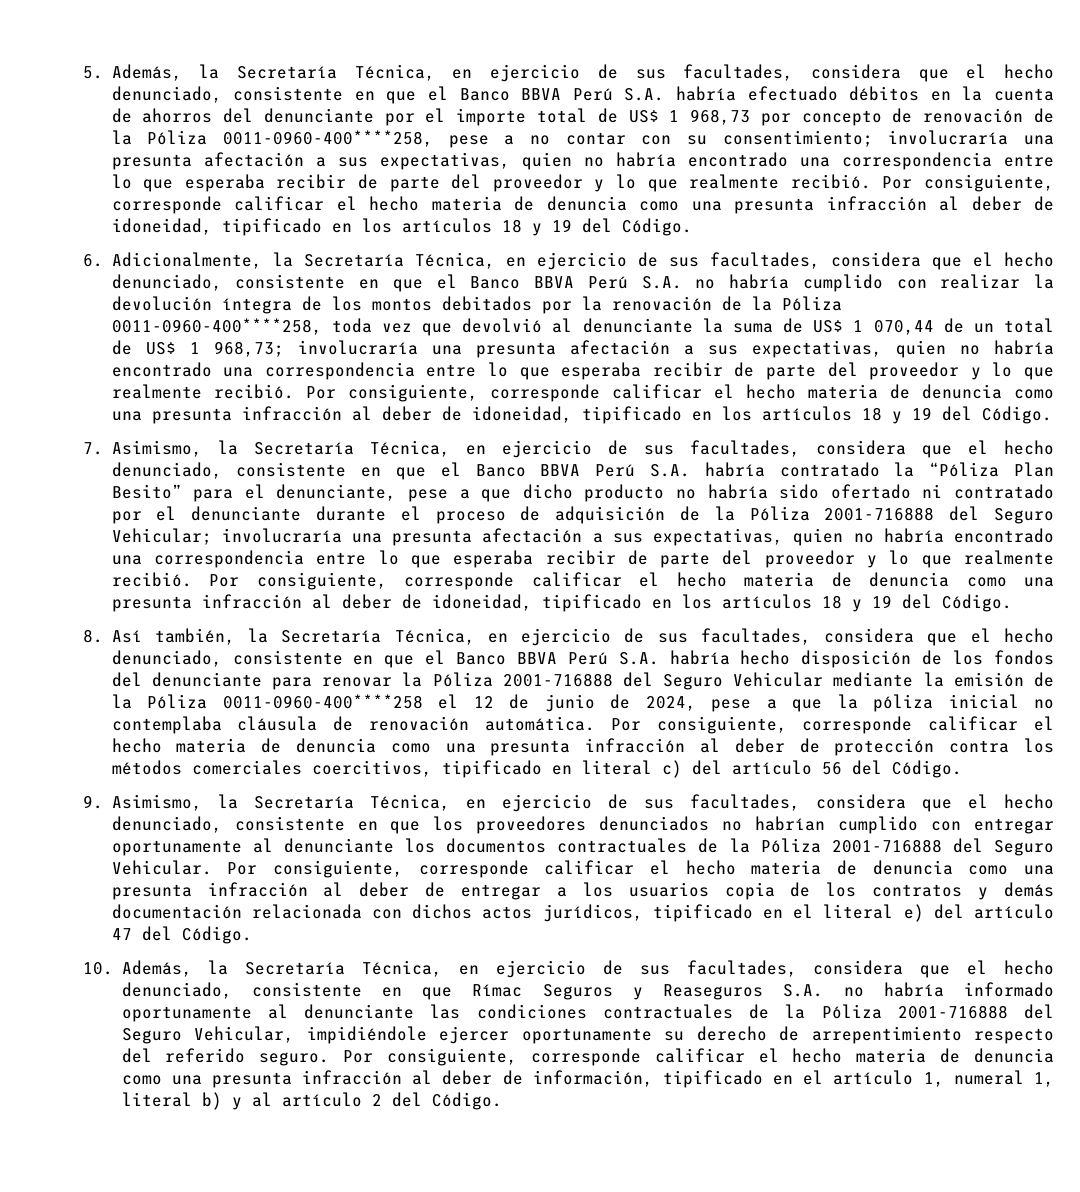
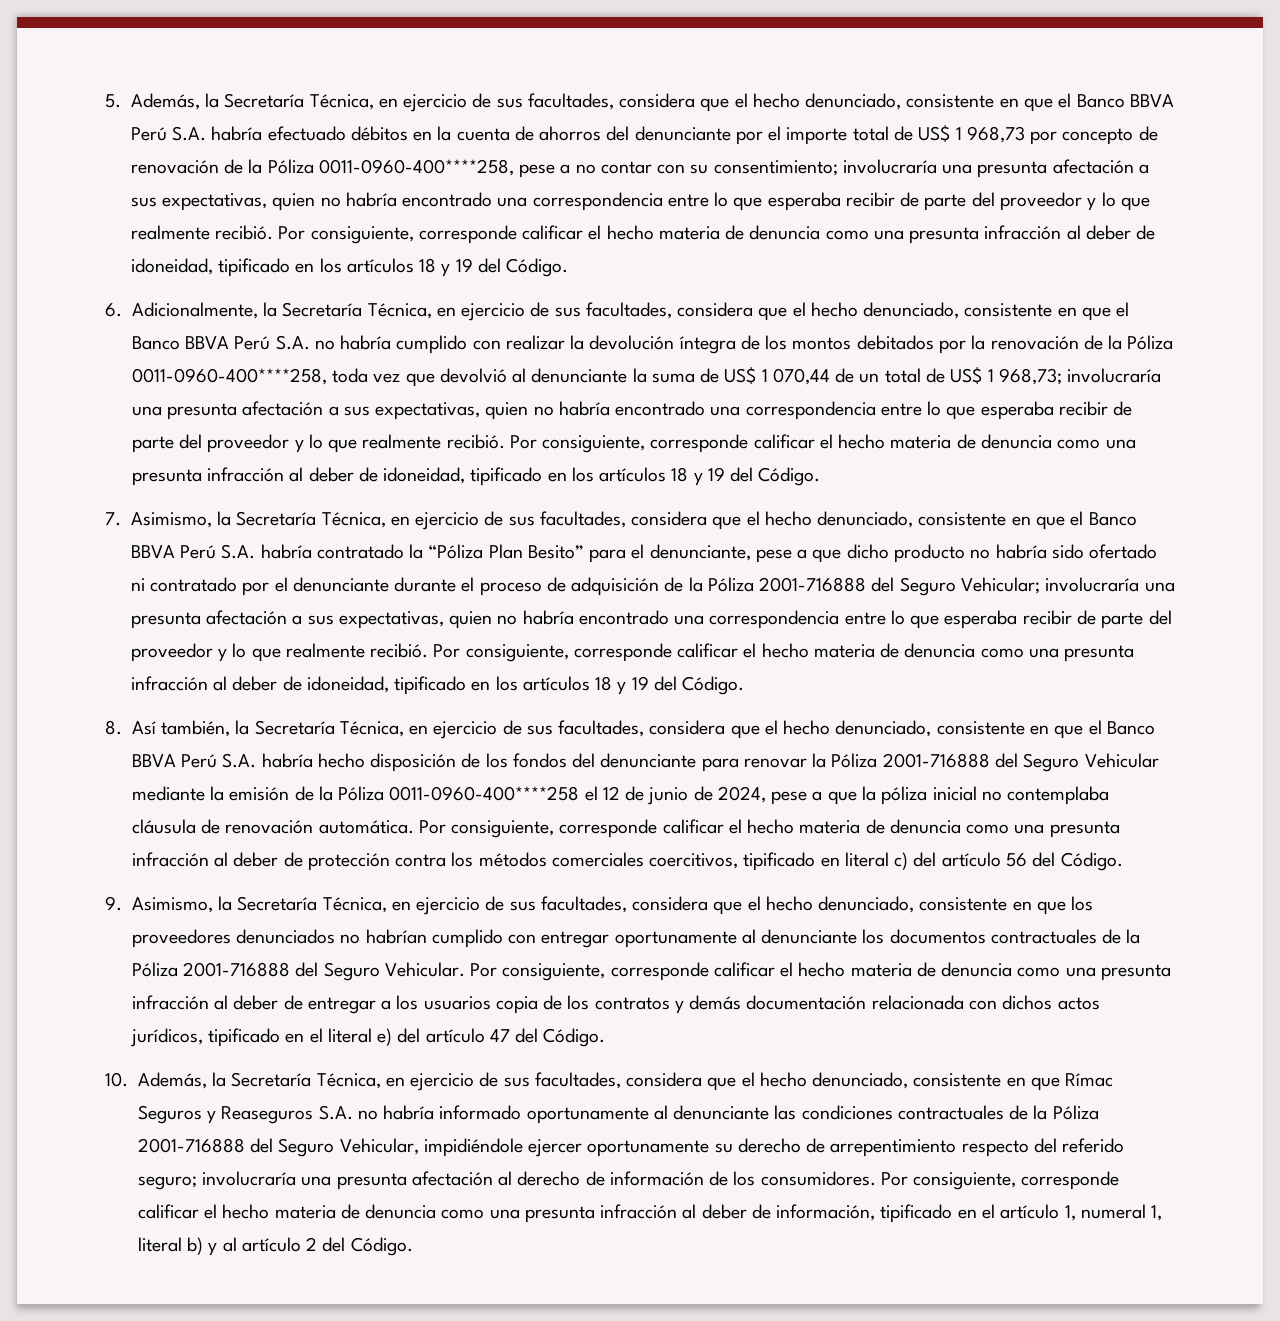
- 10. Además, la Secretaría Técnica, en ejercicio de sus facultades, considera que el hecho denunciado, consistente en que Rímac Seguros y Reaseguros S.A. no habría informado oportunamente al denunciante las condiciones contractuales de la Póliza 2001-716888 del Seguro Vehicular, impidiéndole ejercer oportunamente su derecho de arrepentimiento respecto del referido seguro.
+ 10. Además, la Secretaría Técnica, en ejercicio de sus facultades, considera que el hecho denunciado, consistente en que Rímac Seguros y Reaseguros S.A. no habría informado oportunamente al denunciante las condiciones contractuales de la Póliza 2001-716888 del Seguro Vehicular, impidiéndole ejercer oportunamente su derecho de arrepentimiento respecto del referido seguro; involucraría una presunta afectación al derecho de información de los consumidores.

